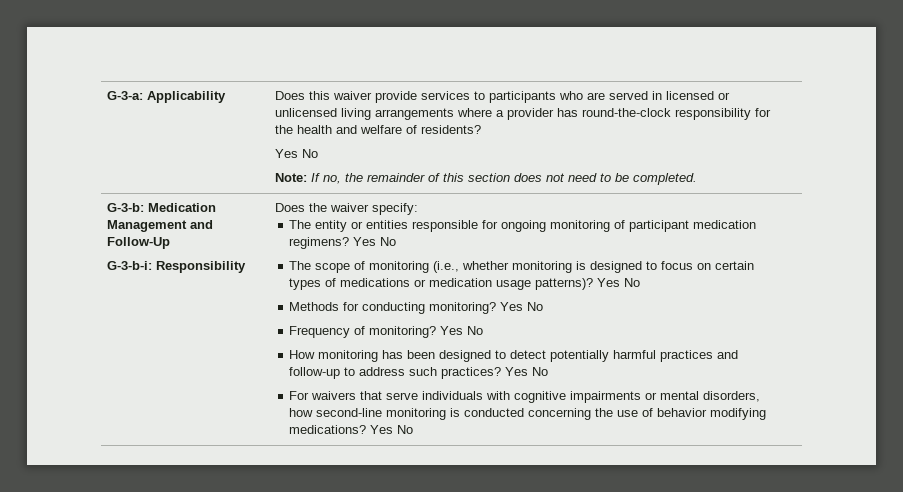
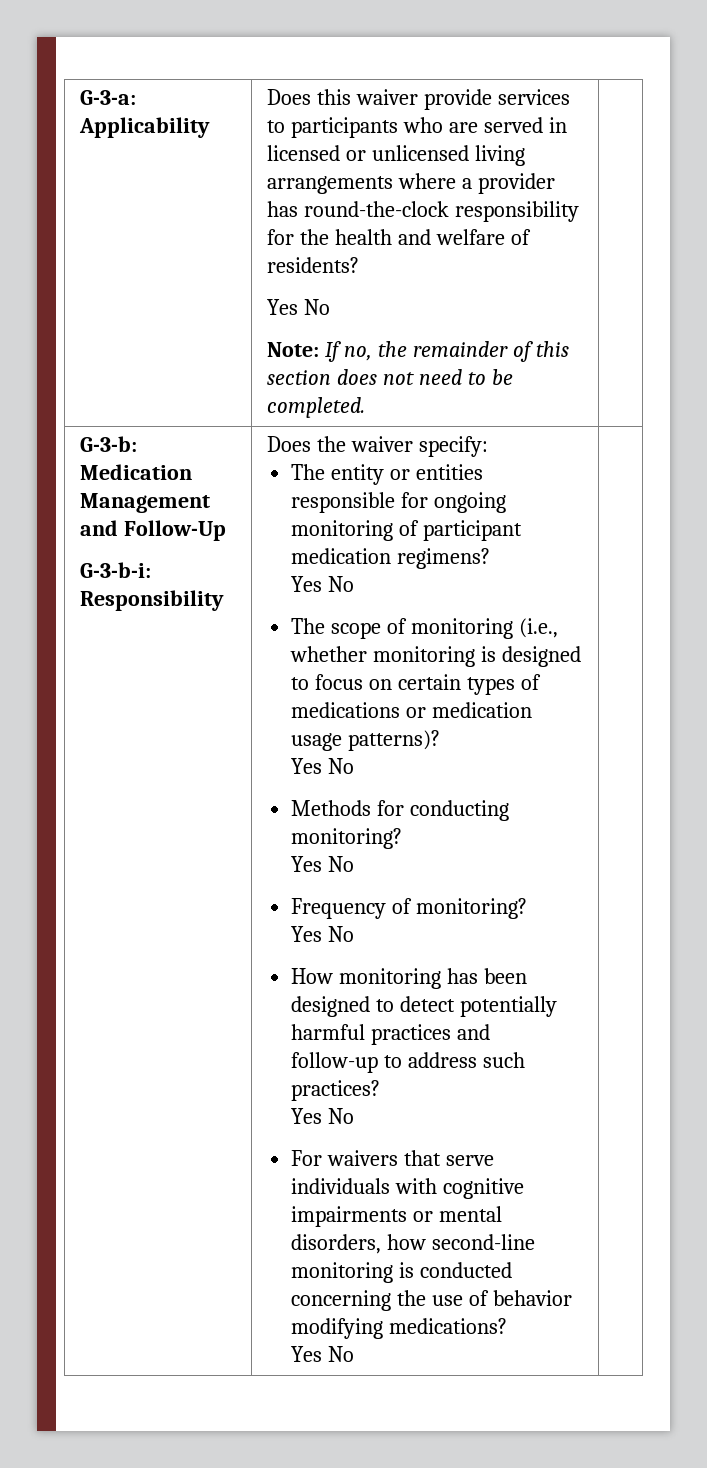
- The entity or entities responsible for ongoing monitoring of participant medication regimens? Yes No
+ The entity or entities responsible for ongoing monitoring of participant medication regimens?
+ Yes No
- The scope of monitoring (i.e., whether monitoring is designed to focus on certain types of medications or medication usage patterns)? Yes No
+ The scope of monitoring (i.e., whether monitoring is designed to focus on certain types of medications or medication usage patterns)?
+ Yes No
- Methods for conducting monitoring? Yes No
+ Methods for conducting monitoring?
+ Yes No
- Frequency of monitoring? Yes No
+ Frequency of monitoring?
+ Yes No
- How monitoring has been designed to detect potentially harmful practices and follow-up to address such practices? Yes No
+ How monitoring has been designed to detect potentially harmful practices and follow-up to address such practices?
+ Yes No
- For waivers that serve individuals with cognitive impairments or mental disorders, how second-line monitoring is conducted concerning the use of behavior modifying medications? Yes No
+ For waivers that serve individuals with cognitive impairments or mental disorders, how second-line monitoring is conducted concerning the use of behavior modifying medications?
+ Yes No

